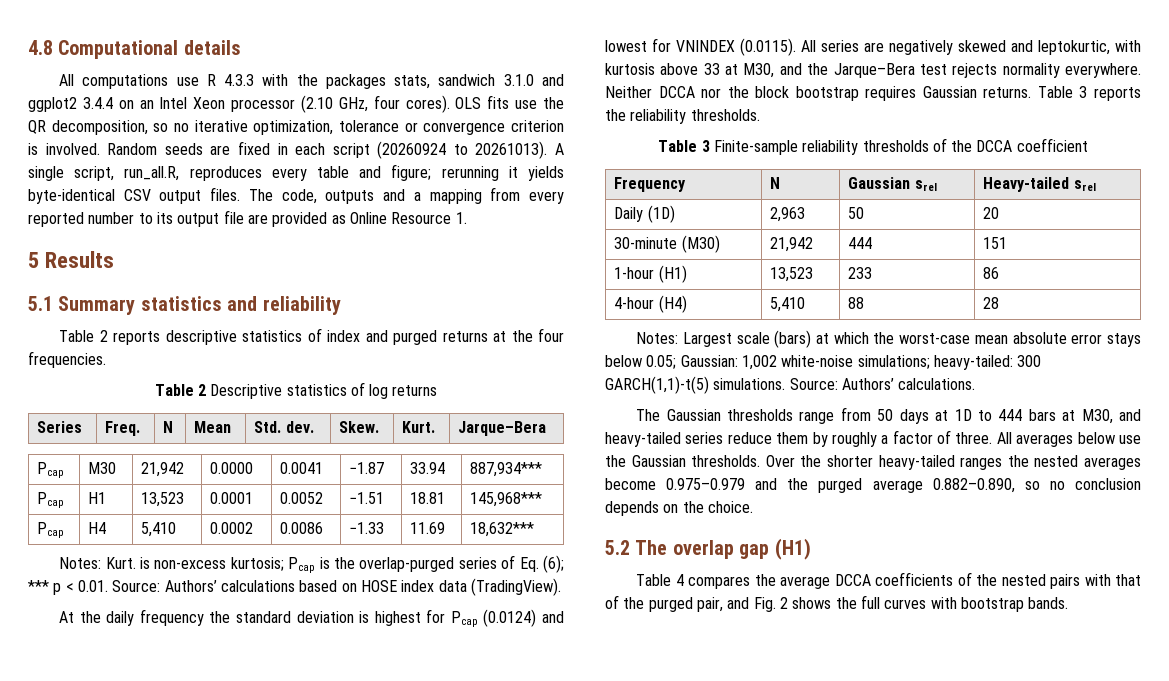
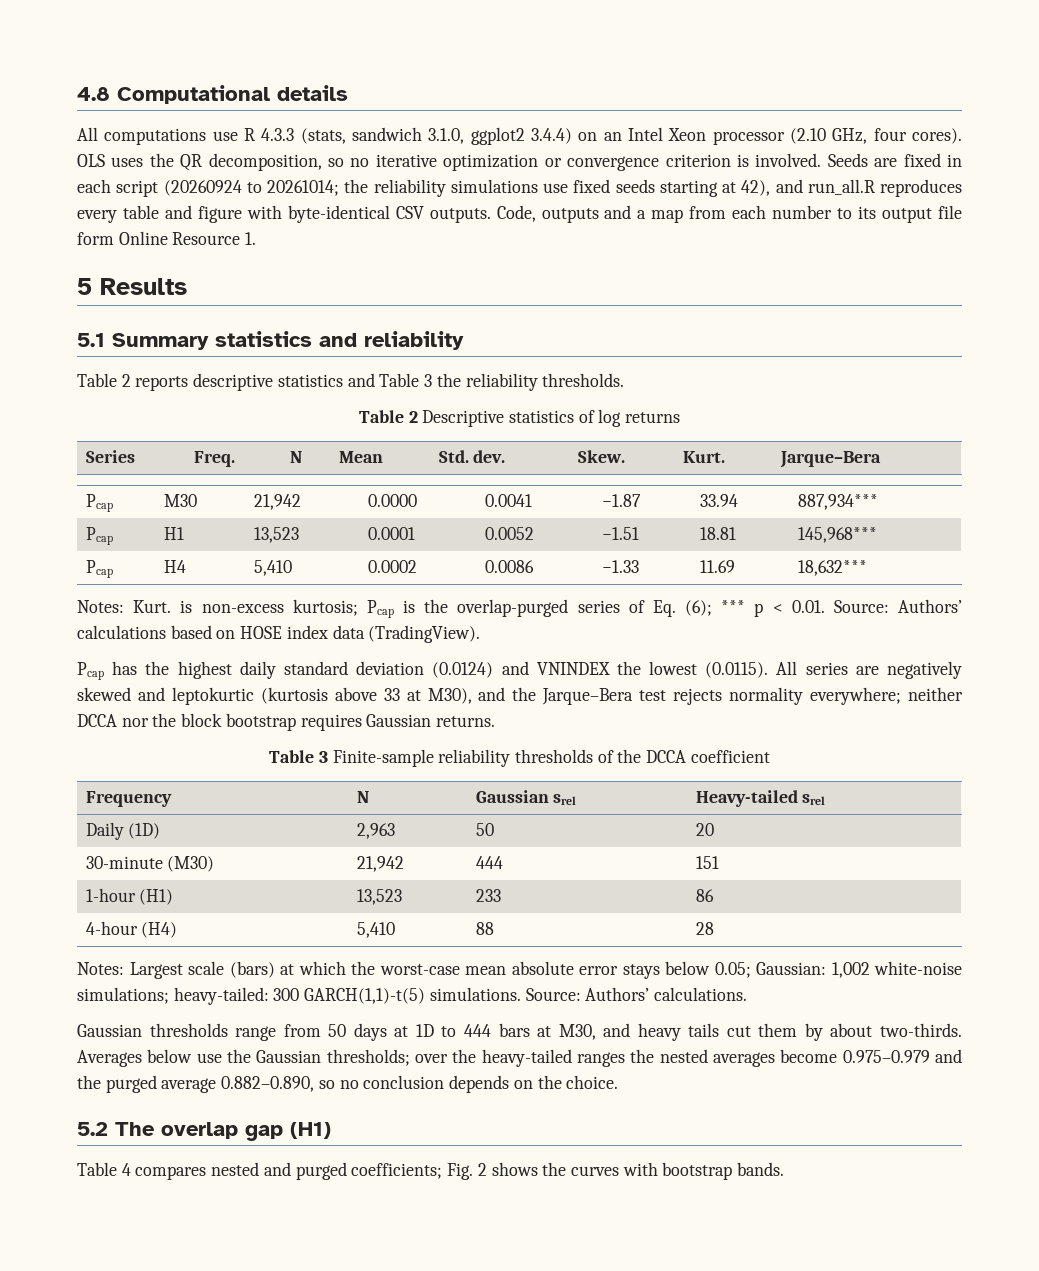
- All computations use R 4.3.3 with the packages stats, sandwich 3.1.0 and ggplot2 3.4.4 on an Intel Xeon processor (2.10 GHz, four cores).
+ All computations use R 4.3.3 (stats, sandwich 3.1.0, ggplot2 3.4.4) on an Intel Xeon processor (2.10 GHz, four cores).
- OLS fits use the QR decomposition, so no iterative optimization, tolerance or convergence criterion is involved.
+ OLS uses the QR decomposition, so no iterative optimization or convergence criterion is involved.
- Random seeds are fixed in each script (20260924 to 20261013). A single script, run_all.R, reproduces every table and figure; rerunning it yields byte-identical CSV output files. The code, outputs and a mapping from every reported number to its output file are provided as Online Resource 1.
+ Seeds are fixed in each script (20260924 to 20261014; the reliability simulations use fixed seeds starting at 42), and run_all.R reproduces every table and figure with byte-identical CSV outputs. Code, outputs and a map from each number to its output file form Online Resource 1.
- Table 2 reports descriptive statistics of index and purged returns at the four frequencies.
+ Table 2 reports descriptive statistics and Table 3 the reliability thresholds.
- At the daily frequency the standard deviation is highest for Pcap (0.0124) and lowest for VNINDEX (0.0115). All series are negatively skewed and leptokurtic, with kurtosis above 33 at M30, and the Jarque–Bera test rejects normality everywhere. Neither DCCA nor the block bootstrap requires Gaussian returns. Table 3 reports the reliability thresholds.
+ Pcap has the highest daily standard deviation (0.0124) and VNINDEX the lowest (0.0115). All series are negatively skewed and leptokurtic (kurtosis above 33 at M30), and the Jarque–Bera test rejects normality everywhere; neither DCCA nor the block bootstrap requires Gaussian returns.
- The Gaussian thresholds range from 50 days at 1D to 444 bars at M30, and heavy-tailed series reduce them by roughly a factor of three. All averages below use the Gaussian thresholds. Over the shorter heavy-tailed ranges the nested averages become 0.975–0.979 and the purged average 0.882–0.890, so no conclusion depends on the choice.
+ Gaussian thresholds range from 50 days at 1D to 444 bars at M30, and heavy tails cut them by about two-thirds. Averages below use the Gaussian thresholds; over the heavy-tailed ranges the nested averages become 0.975–0.979 and the purged average 0.882–0.890, so no conclusion depends on the choice.
- Table 4 compares the average DCCA coefficients of the nested pairs with that of the purged pair, and Fig. 2 shows the full curves with bootstrap bands.
+ Table 4 compares nested and purged coefficients; Fig. 2 shows the curves with bootstrap bands.

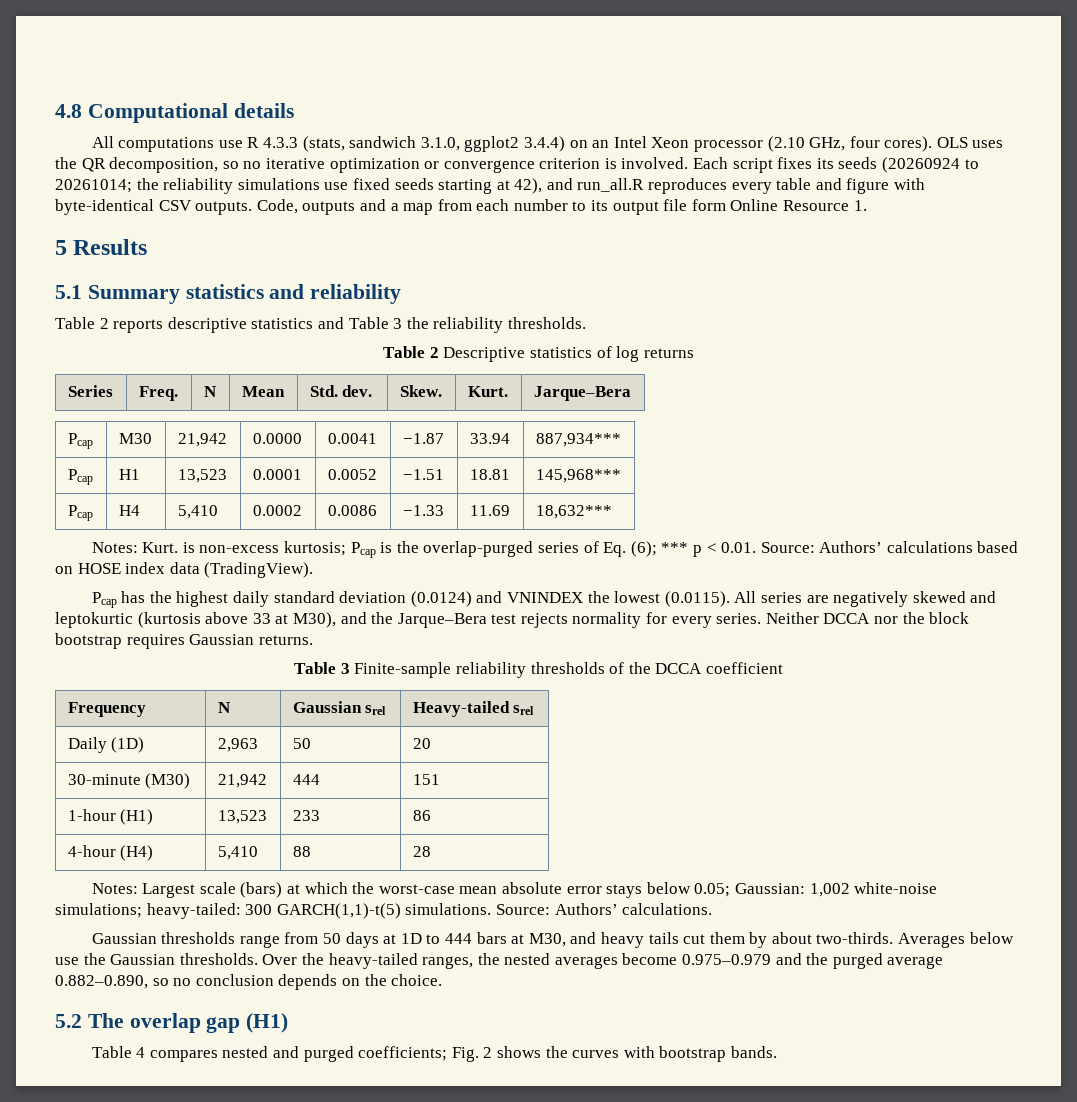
- Seeds are fixed in each script (20260924 to 20261014; the reliability simulations use fixed seeds starting at 42), and run_all.R reproduces every table and figure with byte-identical CSV outputs.
+ Each script fixes its seeds (20260924 to 20261014; the reliability simulations use fixed seeds starting at 42), and run_all.R reproduces every table and figure with byte-identical CSV outputs.
- Pcap has the highest daily standard deviation (0.0124) and VNINDEX the lowest (0.0115). All series are negatively skewed and leptokurtic (kurtosis above 33 at M30), and the Jarque–Bera test rejects normality everywhere; neither DCCA nor the block bootstrap requires Gaussian returns.
+ Pcap has the highest daily standard deviation (0.0124) and VNINDEX the lowest (0.0115). All series are negatively skewed and leptokurtic (kurtosis above 33 at M30), and the Jarque–Bera test rejects normality for every series. Neither DCCA nor the block bootstrap requires Gaussian returns.
- Averages below use the Gaussian thresholds; over the heavy-tailed ranges the nested averages become 0.975–0.979 and the purged average 0.882–0.890, so no conclusion depends on the choice.
+ Averages below use the Gaussian thresholds. Over the heavy-tailed ranges, the nested averages become 0.975–0.979 and the purged average 0.882–0.890, so no conclusion depends on the choice.

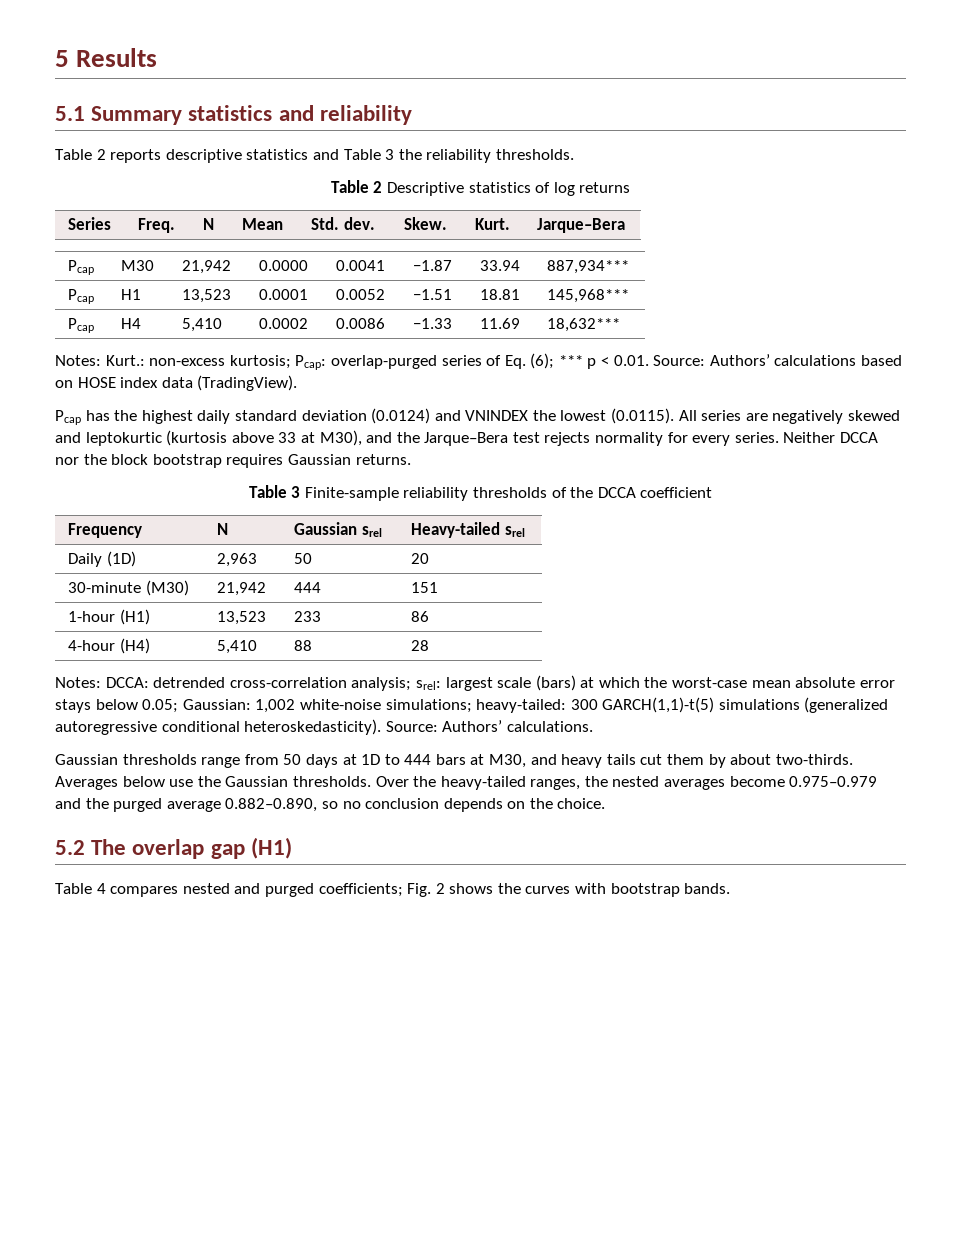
- 4.8 Computational details
- All computations use R 4.3.3 (stats, sandwich 3.1.0, ggplot2 3.4.4) on an Intel Xeon processor (2.10 GHz, four cores). OLS uses the QR decomposition, so no iterative optimization or convergence criterion is involved. Each script fixes its seeds (20260924 to 20261014; the reliability simulations use fixed seeds starting at 42), and run_all.R reproduces every table and figure with byte-identical CSV outputs. Code, outputs and a map from each number to its output file form Online Resource 1.
- Notes: Kurt. is non-excess kurtosis; Pcap is the overlap-purged series of Eq. (6); *** p < 0.01. Source: Authors’ calculations based on HOSE index data (TradingView).
+ Notes: Kurt.: non-excess kurtosis; Pcap: overlap-purged series of Eq. (6); *** p < 0.01. Source: Authors’ calculations based on HOSE index data (TradingView).
- Notes: Largest scale (bars) at which the worst-case mean absolute error stays below 0.05; Gaussian: 1,002 white-noise simulations; heavy-tailed: 300 GARCH(1,1)-t(5) simulations.
+ Notes: DCCA: detrended cross-correlation analysis; srel: largest scale (bars) at which the worst-case mean absolute error stays below 0.05; Gaussian: 1,002 white-noise simulations; heavy-tailed: 300 GARCH(1,1)-t(5) simulations (generalized autoregressive conditional heteroskedasticity).

